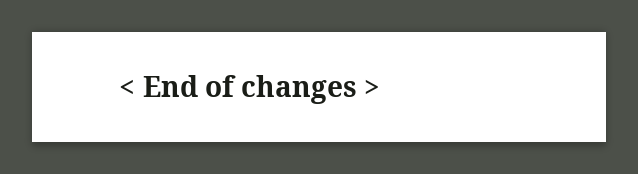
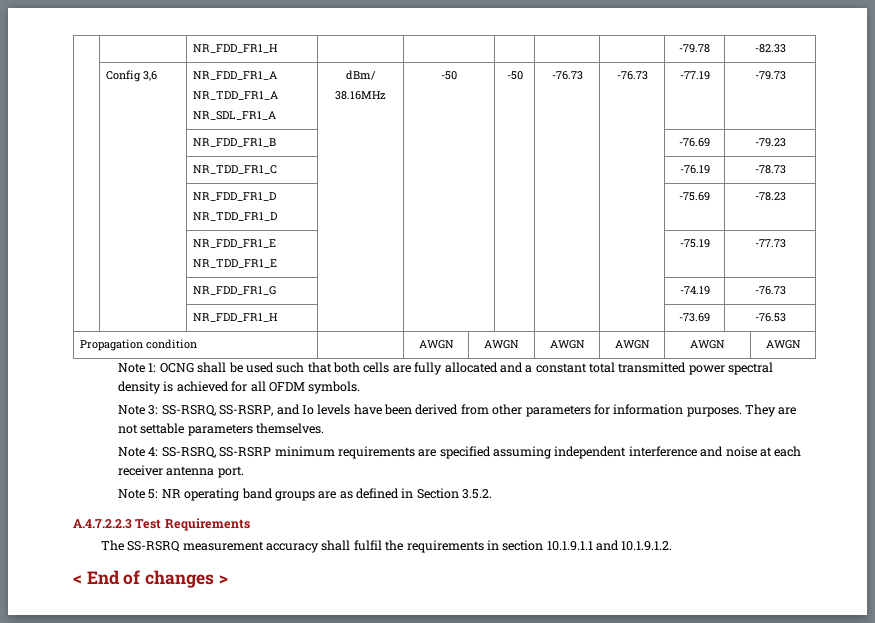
+ | | NR_FDD_FR1_H | | | | | | -79.78 | -82.33
+ | Config 3,6 | NR_FDD_FR1_A
+ NR_TDD_FR1_A
+ NR_SDL_FR1_A | dBm/
+ 38.16MHz | -50 | -50 | -76.73 | -76.73 | -77.19 | -79.73
+ | | NR_FDD_FR1_B | | | | | | -76.69 | -79.23
+ | | NR_TDD_FR1_C | | | | | | -76.19 | -78.73
+ | | NR_FDD_FR1_D
+ NR_TDD_FR1_D | | | | | | -75.69 | -78.23
+ | | NR_FDD_FR1_E
+ NR_TDD_FR1_E | | | | | | -75.19 | -77.73
+ | | NR_FDD_FR1_G | | | | | | -74.19 | -76.73
+ | | NR_FDD_FR1_H | | | | | | -73.69 | -76.53
+ Propagation condition | | AWGN | AWGN | AWGN | AWGN | AWGN | AWGN
+ Note 1: OCNG shall be used such that both cells are fully allocated and a constant total transmitted power spectral density is achieved for all OFDM symbols.
+ Note 3: SS-RSRQ, SS-RSRP, and Io levels have been derived from other parameters for information purposes. They are not settable parameters themselves.
+ Note 4: SS-RSRQ, SS-RSRP minimum requirements are specified assuming independent interference and noise at each receiver antenna port.
+ Note 5: NR operating band groups are as defined in Section 3.5.2.
+ A.4.7.2.2.3 Test Requirements
+ The SS-RSRQ measurement accuracy shall fulfil the requirements in section 10.1.9.1.1 and 10.1.9.1.2.

